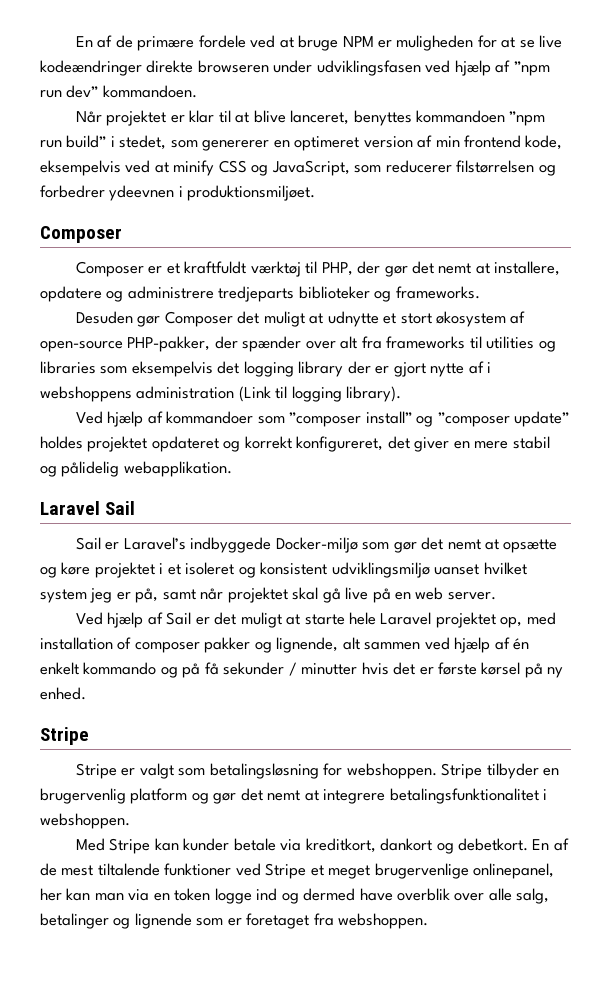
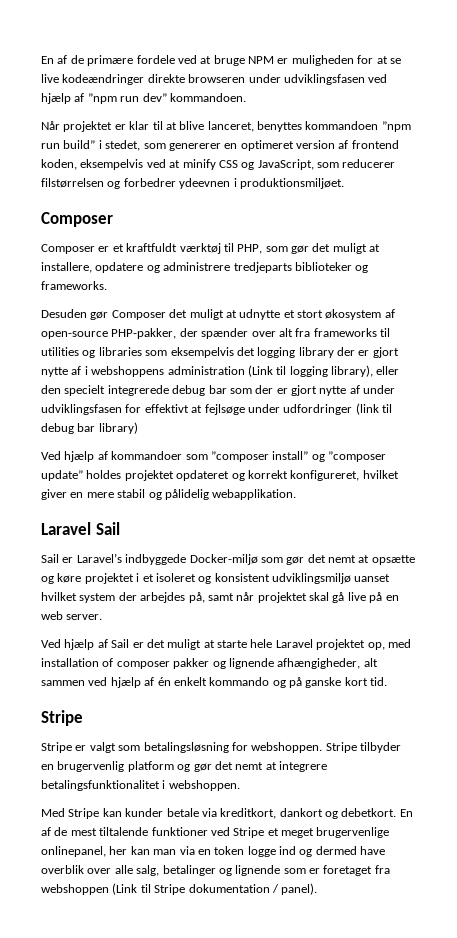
- Når projektet er klar til at blive lanceret, benyttes kommandoen ”npm run build” i stedet, som genererer en optimeret version af min frontend kode, eksempelvis ved at minify CSS og JavaScript, som reducerer filstørrelsen og forbedrer ydeevnen i produktionsmiljøet.
+ Når projektet er klar til at blive lanceret, benyttes kommandoen ”npm run build” i stedet, som genererer en optimeret version af frontend koden, eksempelvis ved at minify CSS og JavaScript, som reducerer filstørrelsen og forbedrer ydeevnen i produktionsmiljøet.
- Composer er et kraftfuldt værktøj til PHP, der gør det nemt at installere, opdatere og administrere tredjeparts biblioteker og frameworks.
+ Composer er et kraftfuldt værktøj til PHP, som gør det muligt at installere, opdatere og administrere tredjeparts biblioteker og frameworks.
- Desuden gør Composer det muligt at udnytte et stort økosystem af open-source PHP-pakker, der spænder over alt fra frameworks til utilities og libraries som eksempelvis det logging library der er gjort nytte af i webshoppens administration (Link til logging library).
+ Desuden gør Composer det muligt at udnytte et stort økosystem af open-source PHP-pakker, der spænder over alt fra frameworks til utilities og libraries som eksempelvis det logging library der er gjort nytte af i webshoppens administration (Link til logging library), eller den specielt integrerede debug bar som der er gjort nytte af under udviklingsfasen for effektivt at fejlsøge under udfordringer (link til debug bar library)
- Ved hjælp af kommandoer som ”composer install” og ”composer update” holdes projektet opdateret og korrekt konfigureret, det giver en mere stabil og pålidelig webapplikation.
+ Ved hjælp af kommandoer som ”composer install” og ”composer update” holdes projektet opdateret og korrekt konfigureret, hvilket giver en mere stabil og pålidelig webapplikation.
- Sail er Laravel’s indbyggede Docker-miljø som gør det nemt at opsætte og køre projektet i et isoleret og konsistent udviklingsmiljø uanset hvilket system jeg er på, samt når projektet skal gå live på en web server.
+ Sail er Laravel’s indbyggede Docker-miljø som gør det nemt at opsætte og køre projektet i et isoleret og konsistent udviklingsmiljø uanset hvilket system der arbejdes på, samt når projektet skal gå live på en web server.
- Ved hjælp af Sail er det muligt at starte hele Laravel projektet op, med installation of composer pakker og lignende, alt sammen ved hjælp af én enkelt kommando og på få sekunder / minutter hvis det er første kørsel på ny enhed.
+ Ved hjælp af Sail er det muligt at starte hele Laravel projektet op, med installation of composer pakker og lignende afhængigheder, alt sammen ved hjælp af én enkelt kommando og på ganske kort tid.
- En af de mest tiltalende funktioner ved Stripe et meget brugervenlige onlinepanel, her kan man via en token logge ind og dermed have overblik over alle salg, betalinger og lignende som er foretaget fra webshoppen.
+ En af de mest tiltalende funktioner ved Stripe et meget brugervenlige onlinepanel, her kan man via en token logge ind og dermed have overblik over alle salg, betalinger og lignende som er foretaget fra webshoppen (Link til Stripe dokumentation / panel).

